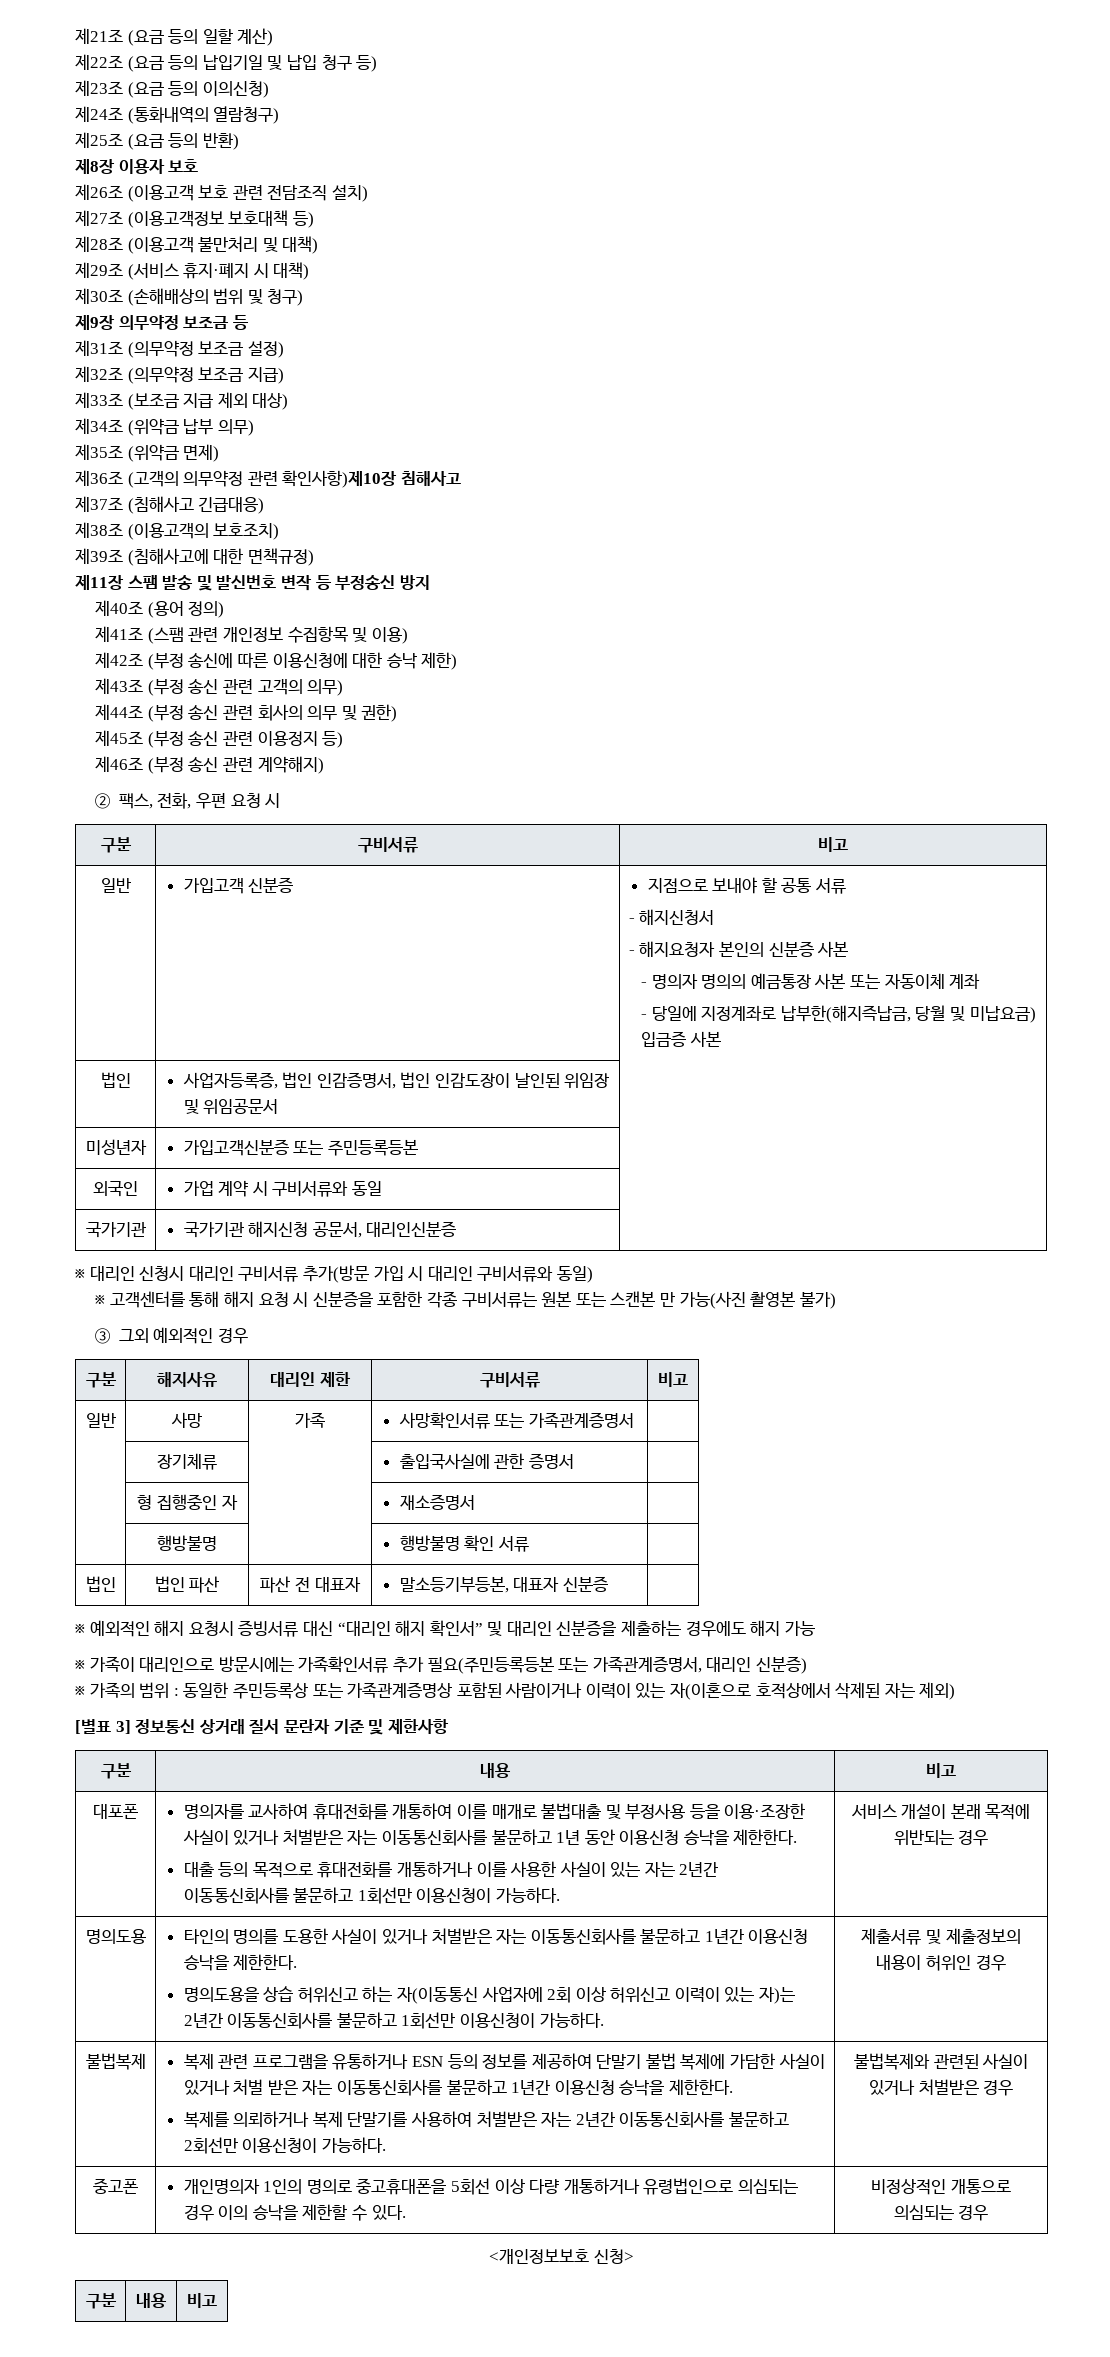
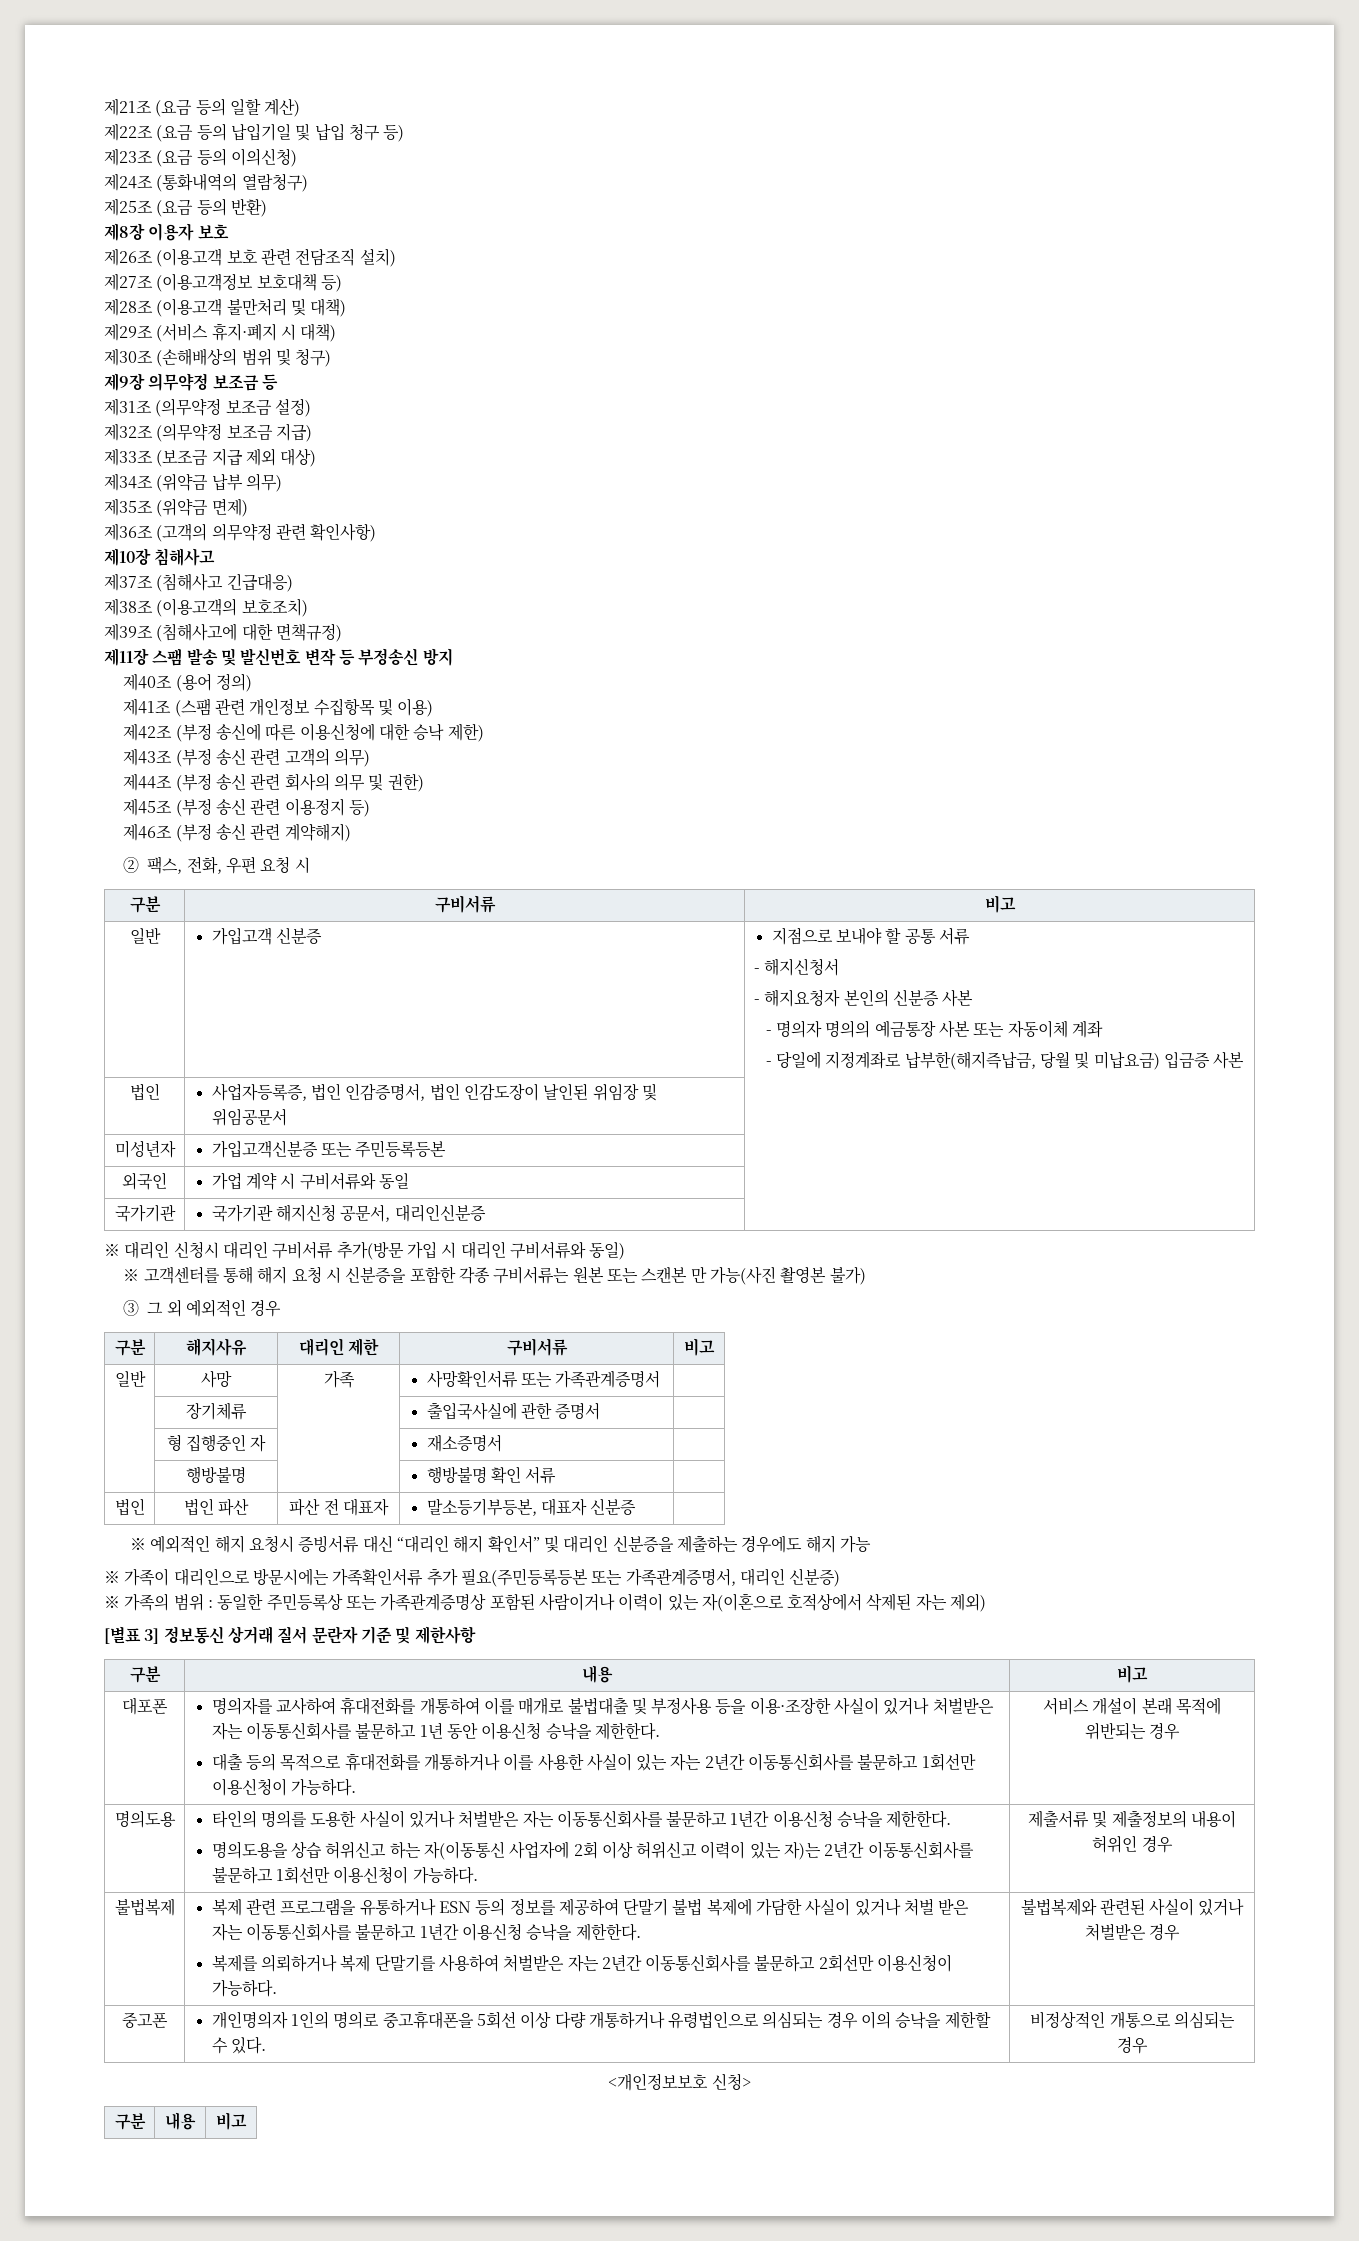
- 제36조 (고객의 의무약정 관련 확인사항)제10장 침해사고
+ 제36조 (고객의 의무약정 관련 확인사항)
+ 제10장 침해사고
- ③ 그외 예외적인 경우
+ ③ 그 외 예외적인 경우

